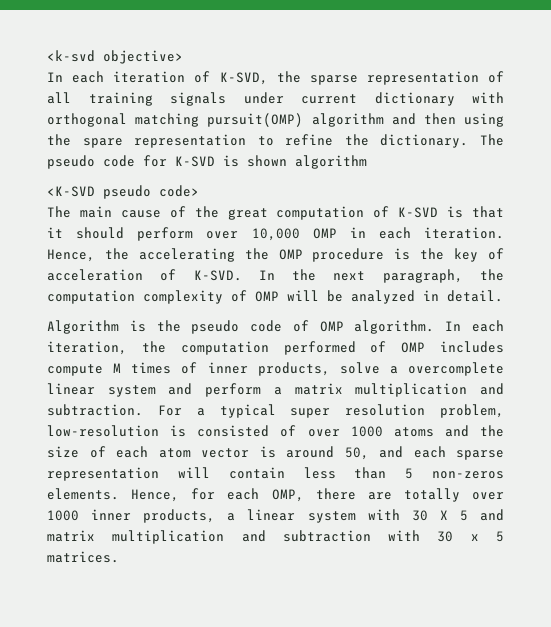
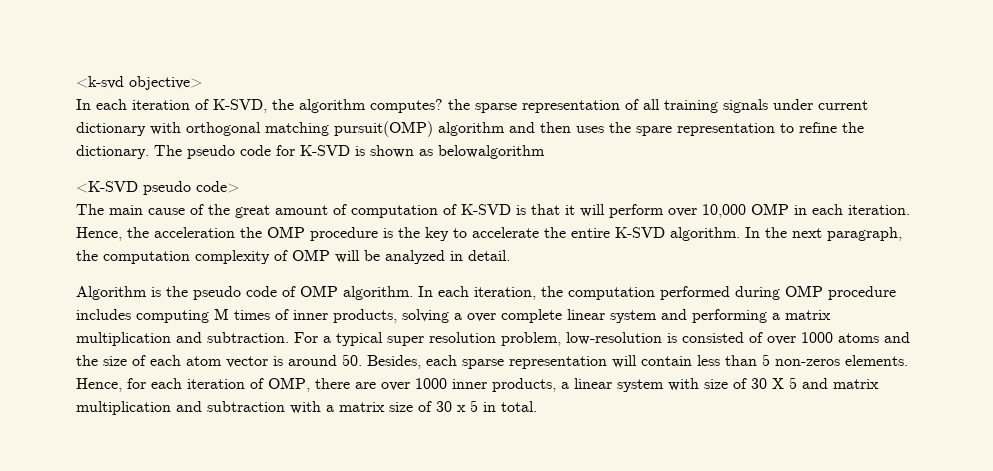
- In each iteration of K-SVD, the sparse representation of all training signals under current dictionary with orthogonal matching pursuit(OMP) algorithm and then using the spare representation to refine the dictionary.
+ In each iteration of K-SVD, the algorithm computes? the sparse representation of all training signals under current dictionary with orthogonal matching pursuit(OMP) algorithm and then uses the spare representation to refine the dictionary.
- The pseudo code for K-SVD is shown algorithm
+ The pseudo code for K-SVD is shown as belowalgorithm
- The main cause of the great computation of K-SVD is that it should perform over 10,000 OMP in each iteration.
+ The main cause of the great amount of computation of K-SVD is that it will perform over 10,000 OMP in each iteration.
- Hence, the accelerating the OMP procedure is the key of acceleration of K-SVD.
+ Hence, the acceleration the OMP procedure is the key to accelerate the entire K-SVD algorithm.
- In each iteration, the computation performed of OMP includes compute M times of inner products, solve a overcomplete linear system and perform a matrix multiplication and subtraction.
+ In each iteration, the computation performed during OMP procedure includes computing M times of inner products, solving a over complete linear system and performing a matrix multiplication and subtraction.
- For a typical super resolution problem, low-resolution is consisted of over 1000 atoms and the size of each atom vector is around 50, and each sparse representation will contain less than 5 non-zeros elements.
+ For a typical super resolution problem, low-resolution is consisted of over 1000 atoms and the size of each atom vector is around 50. Besides, each sparse representation will contain less than 5 non-zeros elements.
- Hence, for each OMP, there are totally over 1000 inner products, a linear system with 30 X 5 and matrix multiplication and subtraction with 30 x 5 matrices.
+ Hence, for each iteration of OMP, there are over 1000 inner products, a linear system with size of 30 X 5 and matrix multiplication and subtraction with a matrix size of 30 x 5 in total.

